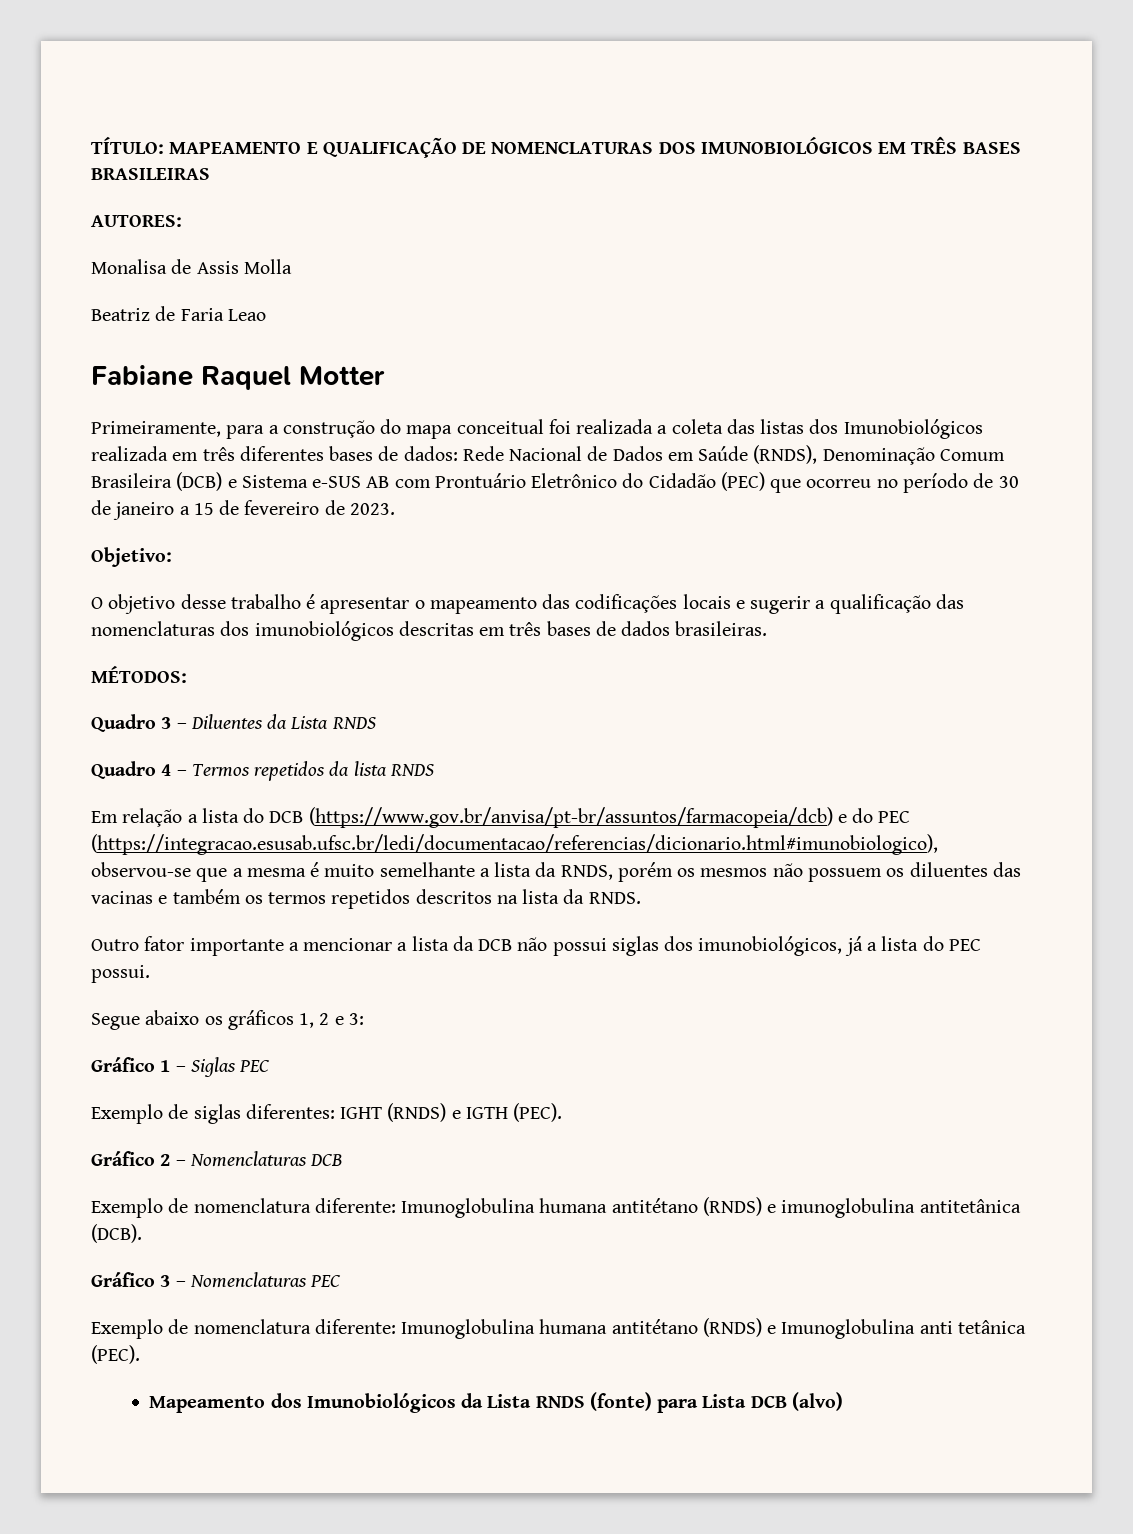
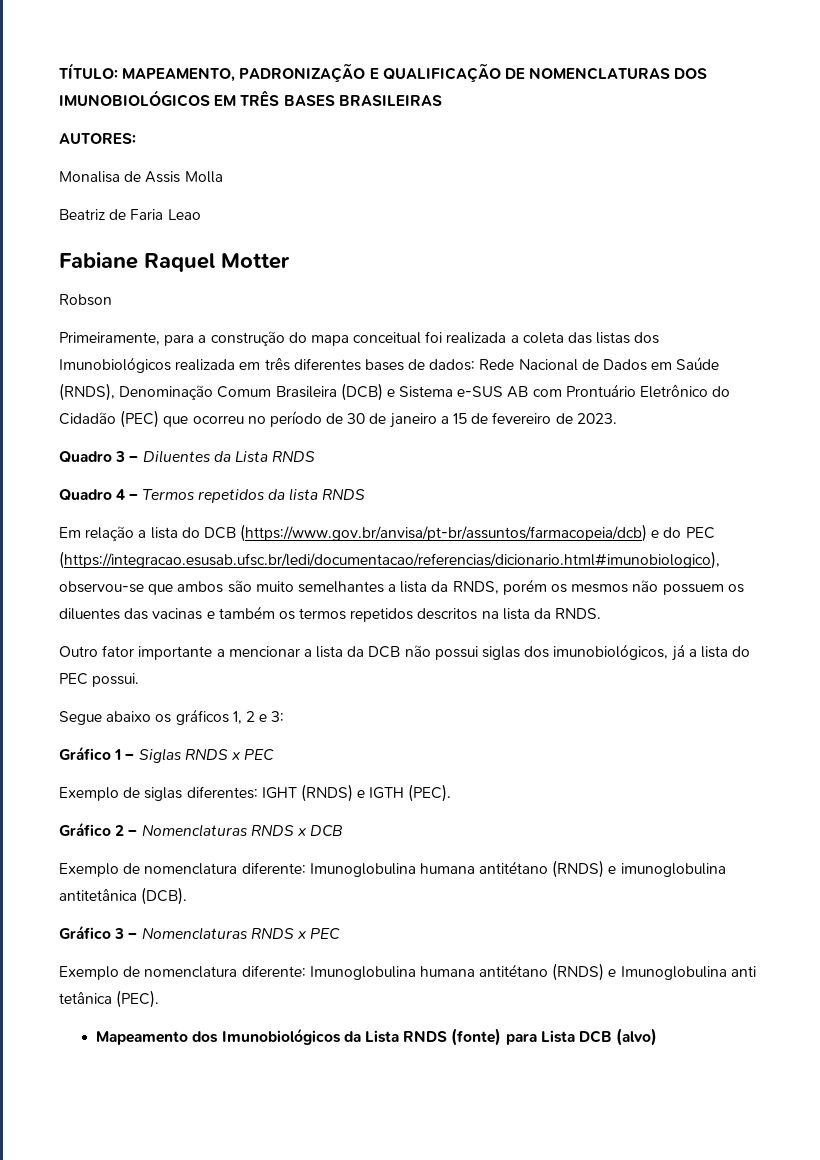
- TÍTULO: MAPEAMENTO E QUALIFICAÇÃO DE NOMENCLATURAS DOS IMUNOBIOLÓGICOS EM TRÊS BASES BRASILEIRAS
+ TÍTULO: MAPEAMENTO, PADRONIZAÇÃO E QUALIFICAÇÃO DE NOMENCLATURAS DOS IMUNOBIOLÓGICOS EM TRÊS BASES BRASILEIRAS
+ Robson
- Objetivo:
- O objetivo desse trabalho é apresentar o mapeamento das codificações locais e sugerir a qualificação das nomenclaturas dos imunobiológicos descritas em três bases de dados brasileiras.
- MÉTODOS:
- Em relação a lista do DCB (https://www.gov.br/anvisa/pt-br/assuntos/farmacopeia/dcb) e do PEC (https://integracao.esusab.ufsc.br/ledi/documentacao/referencias/dicionario.html#imunobiologico), observou-se que a mesma é muito semelhante a lista da RNDS, porém os mesmos não possuem os diluentes das vacinas e também os termos repetidos descritos na lista da RNDS.
+ Em relação a lista do DCB (https://www.gov.br/anvisa/pt-br/assuntos/farmacopeia/dcb) e do PEC (https://integracao.esusab.ufsc.br/ledi/documentacao/referencias/dicionario.html#imunobiologico), observou-se que ambos são muito semelhantes a lista da RNDS, porém os mesmos não possuem os diluentes das vacinas e também os termos repetidos descritos na lista da RNDS.
- Gráfico 1 – Siglas PEC
+ Gráfico 1 – Siglas RNDS x PEC
- Gráfico 2 – Nomenclaturas DCB
+ Gráfico 2 – Nomenclaturas RNDS x DCB
- Gráfico 3 – Nomenclaturas PEC
+ Gráfico 3 – Nomenclaturas RNDS x PEC

